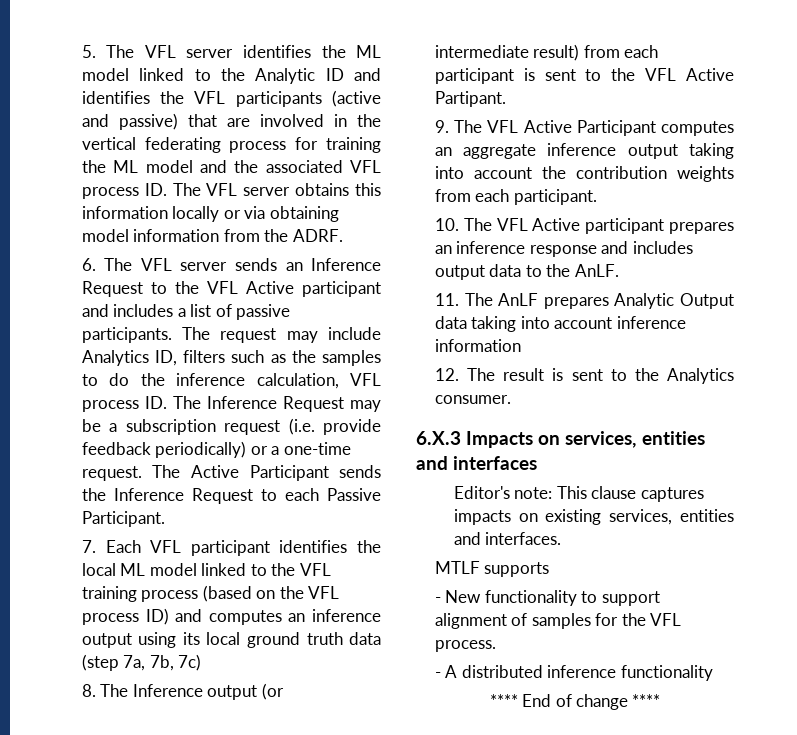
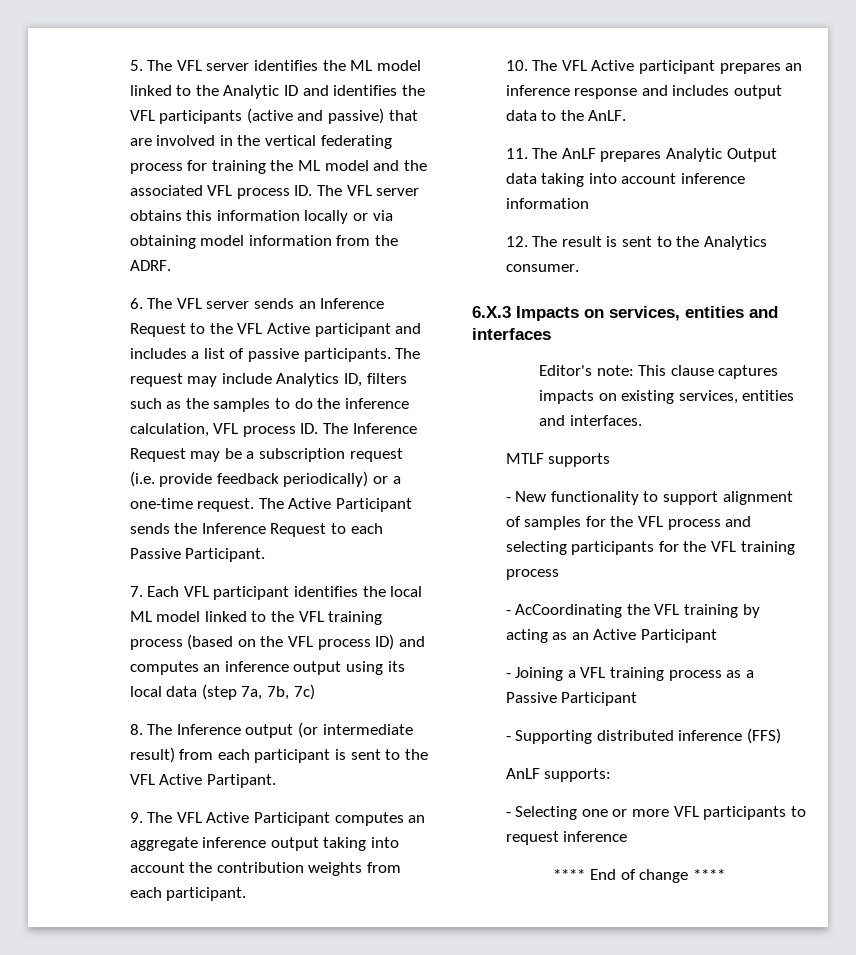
- 7. Each VFL participant identifies the local ML model linked to the VFL training process (based on the VFL process ID) and computes an inference output using its local ground truth data (step 7a, 7b, 7c)
+ 7. Each VFL participant identifies the local ML model linked to the VFL training process (based on the VFL process ID) and computes an inference output using its local data (step 7a, 7b, 7c)
- - New functionality to support alignment of samples for the VFL process.
- - A distributed inference functionality
+ - New functionality to support alignment of samples for the VFL process and selecting participants for the VFL training process
+ - AcCoordinating the VFL training by acting as an Active Participant
+ - Joining a VFL training process as a Passive Participant
+ - Supporting distributed inference (FFS)
+ AnLF supports:
+ - Selecting one or more VFL participants to request inference

